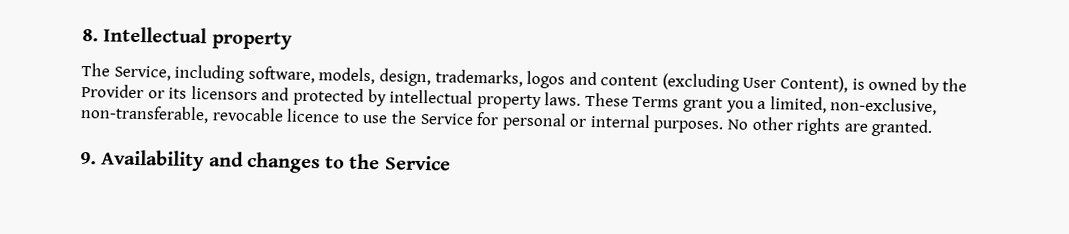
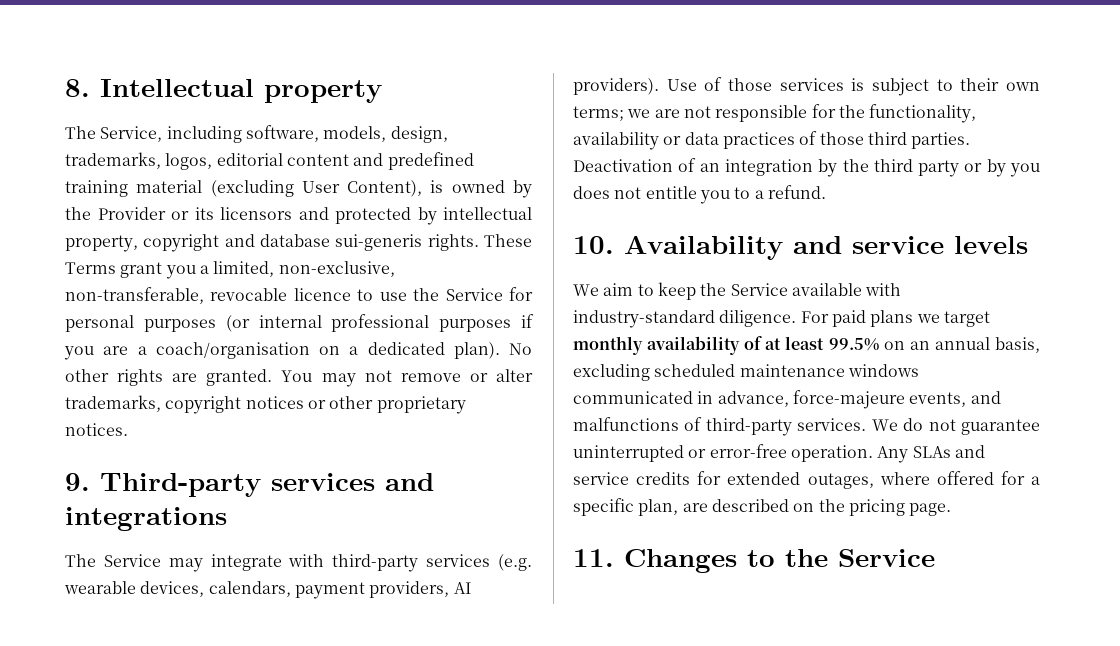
- The Service, including software, models, design, trademarks, logos and content (excluding User Content), is owned by the Provider or its licensors and protected by intellectual property laws.
+ The Service, including software, models, design, trademarks, logos, editorial content and predefined training material (excluding User Content), is owned by the Provider or its licensors and protected by intellectual property, copyright and database sui-generis rights.
- These Terms grant you a limited, non-exclusive, non-transferable, revocable licence to use the Service for personal or internal purposes.
+ These Terms grant you a limited, non-exclusive, non-transferable, revocable licence to use the Service for personal purposes (or internal professional purposes if you are a coach/organisation on a dedicated plan).
- No other rights are granted.
- 9. Availability and changes to the Service
+ No other rights are granted. You may not remove or alter trademarks, copyright notices or other proprietary notices.
+ 9. Third-party services and integrations
+ The Service may integrate with third-party services (e.g. wearable devices, calendars, payment providers, AI providers). Use of those services is subject to their own terms; we are not responsible for the functionality, availability or data practices of those third parties. Deactivation of an integration by the third party or by you does not entitle you to a refund.
+ 10. Availability and service levels
+ We aim to keep the Service available with industry-standard diligence. For paid plans we target monthly availability of at least 99.5% on an annual basis, excluding scheduled maintenance windows communicated in advance, force-majeure events, and malfunctions of third-party services. We do not guarantee uninterrupted or error-free operation. Any SLAs and service credits for extended outages, where offered for a specific plan, are described on the pricing page.
+ 11. Changes to the Service

